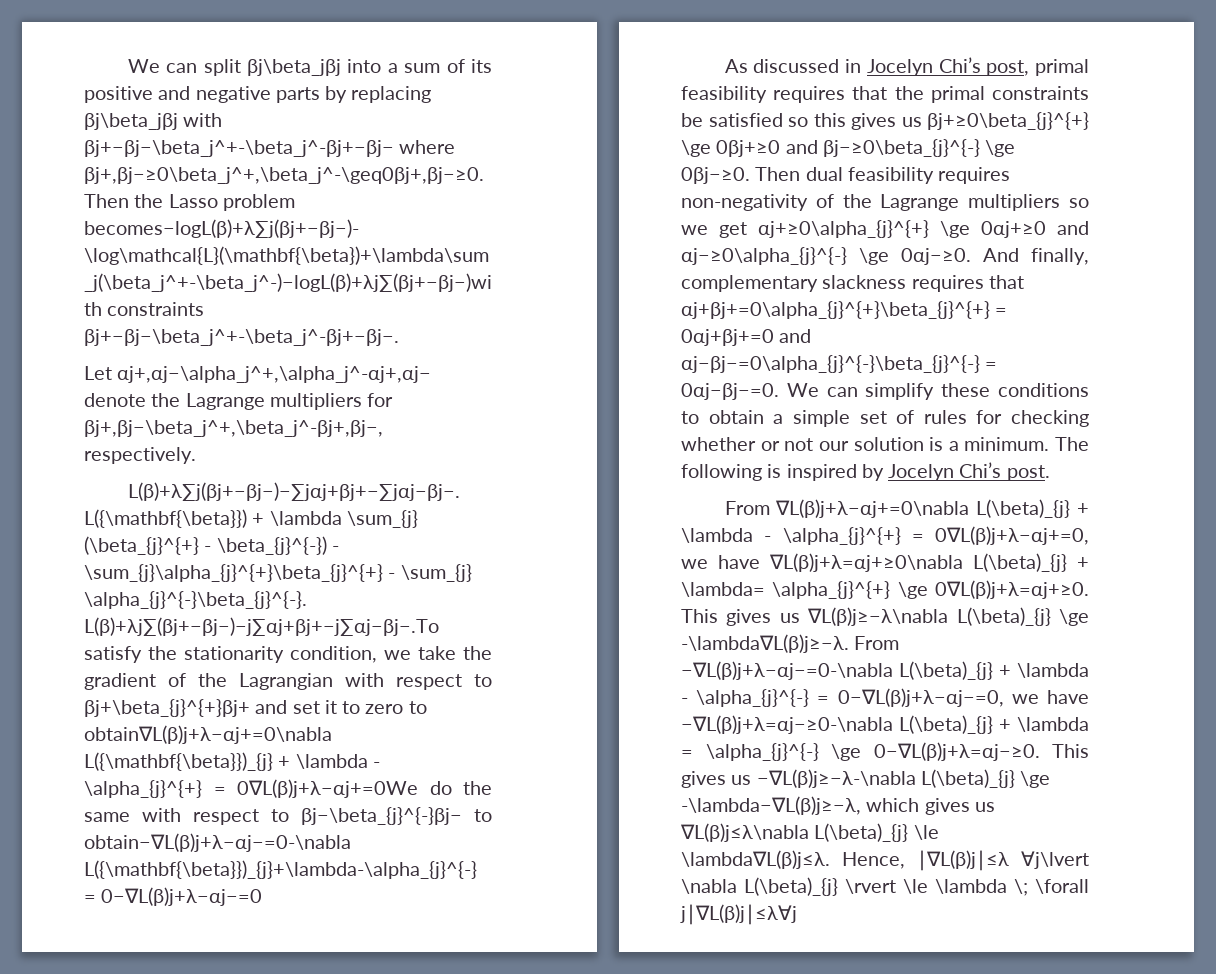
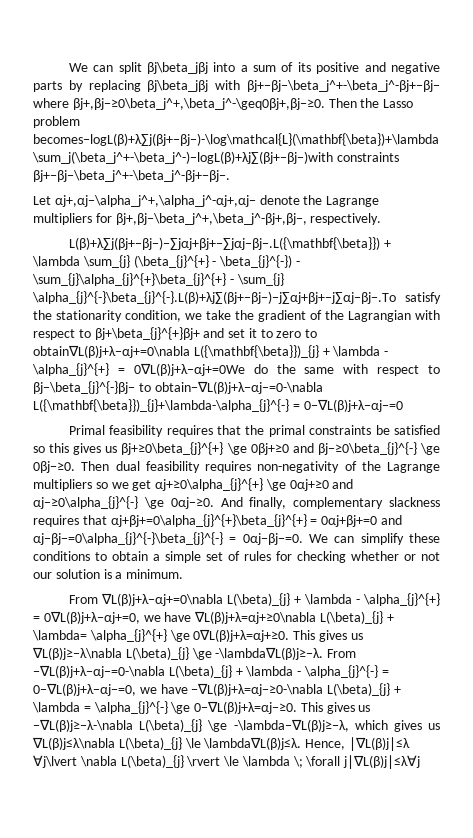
- As discussed in Jocelyn Chi’s post, primal feasibility requires that the primal constraints be satisfied so this gives us βj+≥0\beta_{j}^{+} \ge 0βj+≥0 and βj−≥0\beta_{j}^{-} \ge 0βj−≥0.
+ Primal feasibility requires that the primal constraints be satisfied so this gives us βj+≥0\beta_{j}^{+} \ge 0βj+≥0 and βj−≥0\beta_{j}^{-} \ge 0βj−≥0.
- The following is inspired by Jocelyn Chi’s post.

